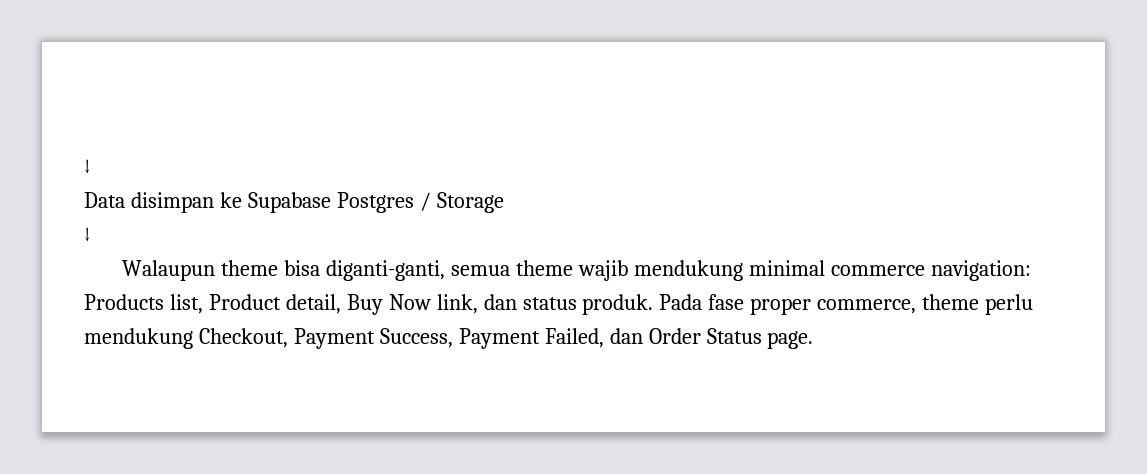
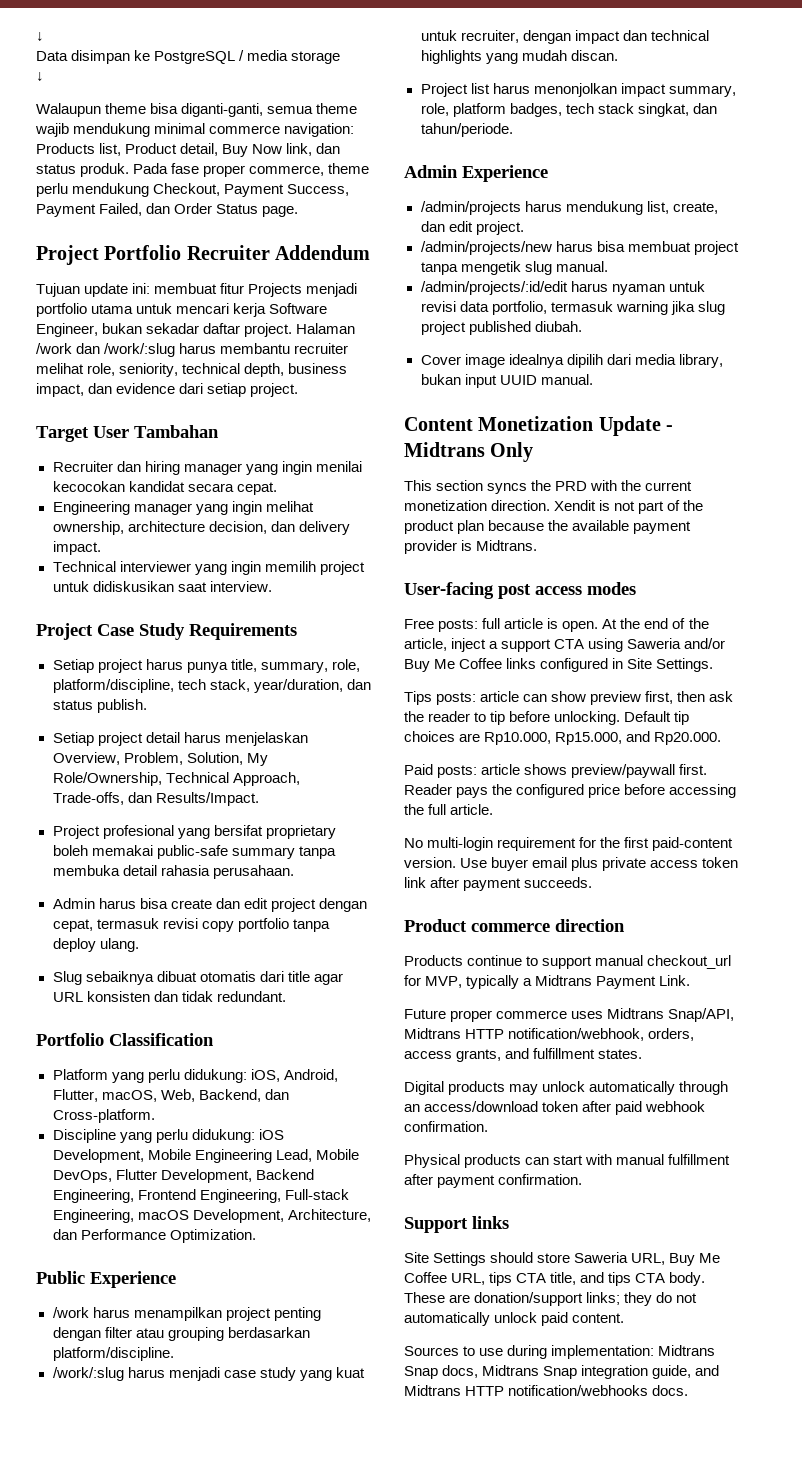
- Data disimpan ke Supabase Postgres / Storage
+ Data disimpan ke PostgreSQL / media storage
+ Project Portfolio Recruiter Addendum
+ Tujuan update ini: membuat fitur Projects menjadi portfolio utama untuk mencari kerja Software Engineer, bukan sekadar daftar project. Halaman /work dan /work/:slug harus membantu recruiter melihat role, seniority, technical depth, business impact, dan evidence dari setiap project.
+ Target User Tambahan
+ Recruiter dan hiring manager yang ingin menilai kecocokan kandidat secara cepat.
+ Engineering manager yang ingin melihat ownership, architecture decision, dan delivery impact.
+ Technical interviewer yang ingin memilih project untuk didiskusikan saat interview.
+ Project Case Study Requirements
+ Setiap project harus punya title, summary, role, platform/discipline, tech stack, year/duration, dan status publish.
+ Setiap project detail harus menjelaskan Overview, Problem, Solution, My Role/Ownership, Technical Approach, Trade-offs, dan Results/Impact.
+ Project profesional yang bersifat proprietary boleh memakai public-safe summary tanpa membuka detail rahasia perusahaan.
+ Admin harus bisa create dan edit project dengan cepat, termasuk revisi copy portfolio tanpa deploy ulang.
+ Slug sebaiknya dibuat otomatis dari title agar URL konsisten dan tidak redundant.
+ Portfolio Classification
+ Platform yang perlu didukung: iOS, Android, Flutter, macOS, Web, Backend, dan Cross-platform.
+ Discipline yang perlu didukung: iOS Development, Mobile Engineering Lead, Mobile DevOps, Flutter Development, Backend Engineering, Frontend Engineering, Full-stack Engineering, macOS Development, Architecture, dan Performance Optimization.
+ Public Experience
+ /work harus menampilkan project penting dengan filter atau grouping berdasarkan platform/discipline.
+ /work/:slug harus menjadi case study yang kuat untuk recruiter, dengan impact dan technical highlights yang mudah discan.
+ Project list harus menonjolkan impact summary, role, platform badges, tech stack singkat, dan tahun/periode.
+ Admin Experience
+ /admin/projects harus mendukung list, create, dan edit project.
+ /admin/projects/new harus bisa membuat project tanpa mengetik slug manual.
+ /admin/projects/:id/edit harus nyaman untuk revisi data portfolio, termasuk warning jika slug project published diubah.
+ Cover image idealnya dipilih dari media library, bukan input UUID manual.
+ Content Monetization Update - Midtrans Only
+ This section syncs the PRD with the current monetization direction. Xendit is not part of the product plan because the available payment provider is Midtrans.
+ User-facing post access modes
+ Free posts: full article is open. At the end of the article, inject a support CTA using Saweria and/or Buy Me Coffee links configured in Site Settings.
+ Tips posts: article can show preview first, then ask the reader to tip before unlocking. Default tip choices are Rp10.000, Rp15.000, and Rp20.000.
+ Paid posts: article shows preview/paywall first. Reader pays the configured price before accessing the full article.
+ No multi-login requirement for the first paid-content version. Use buyer email plus private access token link after payment succeeds.
+ Product commerce direction
+ Products continue to support manual checkout_url for MVP, typically a Midtrans Payment Link.
+ Future proper commerce uses Midtrans Snap/API, Midtrans HTTP notification/webhook, orders, access grants, and fulfillment states.
+ Digital products may unlock automatically through an access/download token after paid webhook confirmation.
+ Physical products can start with manual fulfillment after payment confirmation.
+ Support links
+ Site Settings should store Saweria URL, Buy Me Coffee URL, tips CTA title, and tips CTA body. These are donation/support links; they do not automatically unlock paid content.
+ Sources to use during implementation: Midtrans Snap docs, Midtrans Snap integration guide, and Midtrans HTTP notification/webhooks docs.

